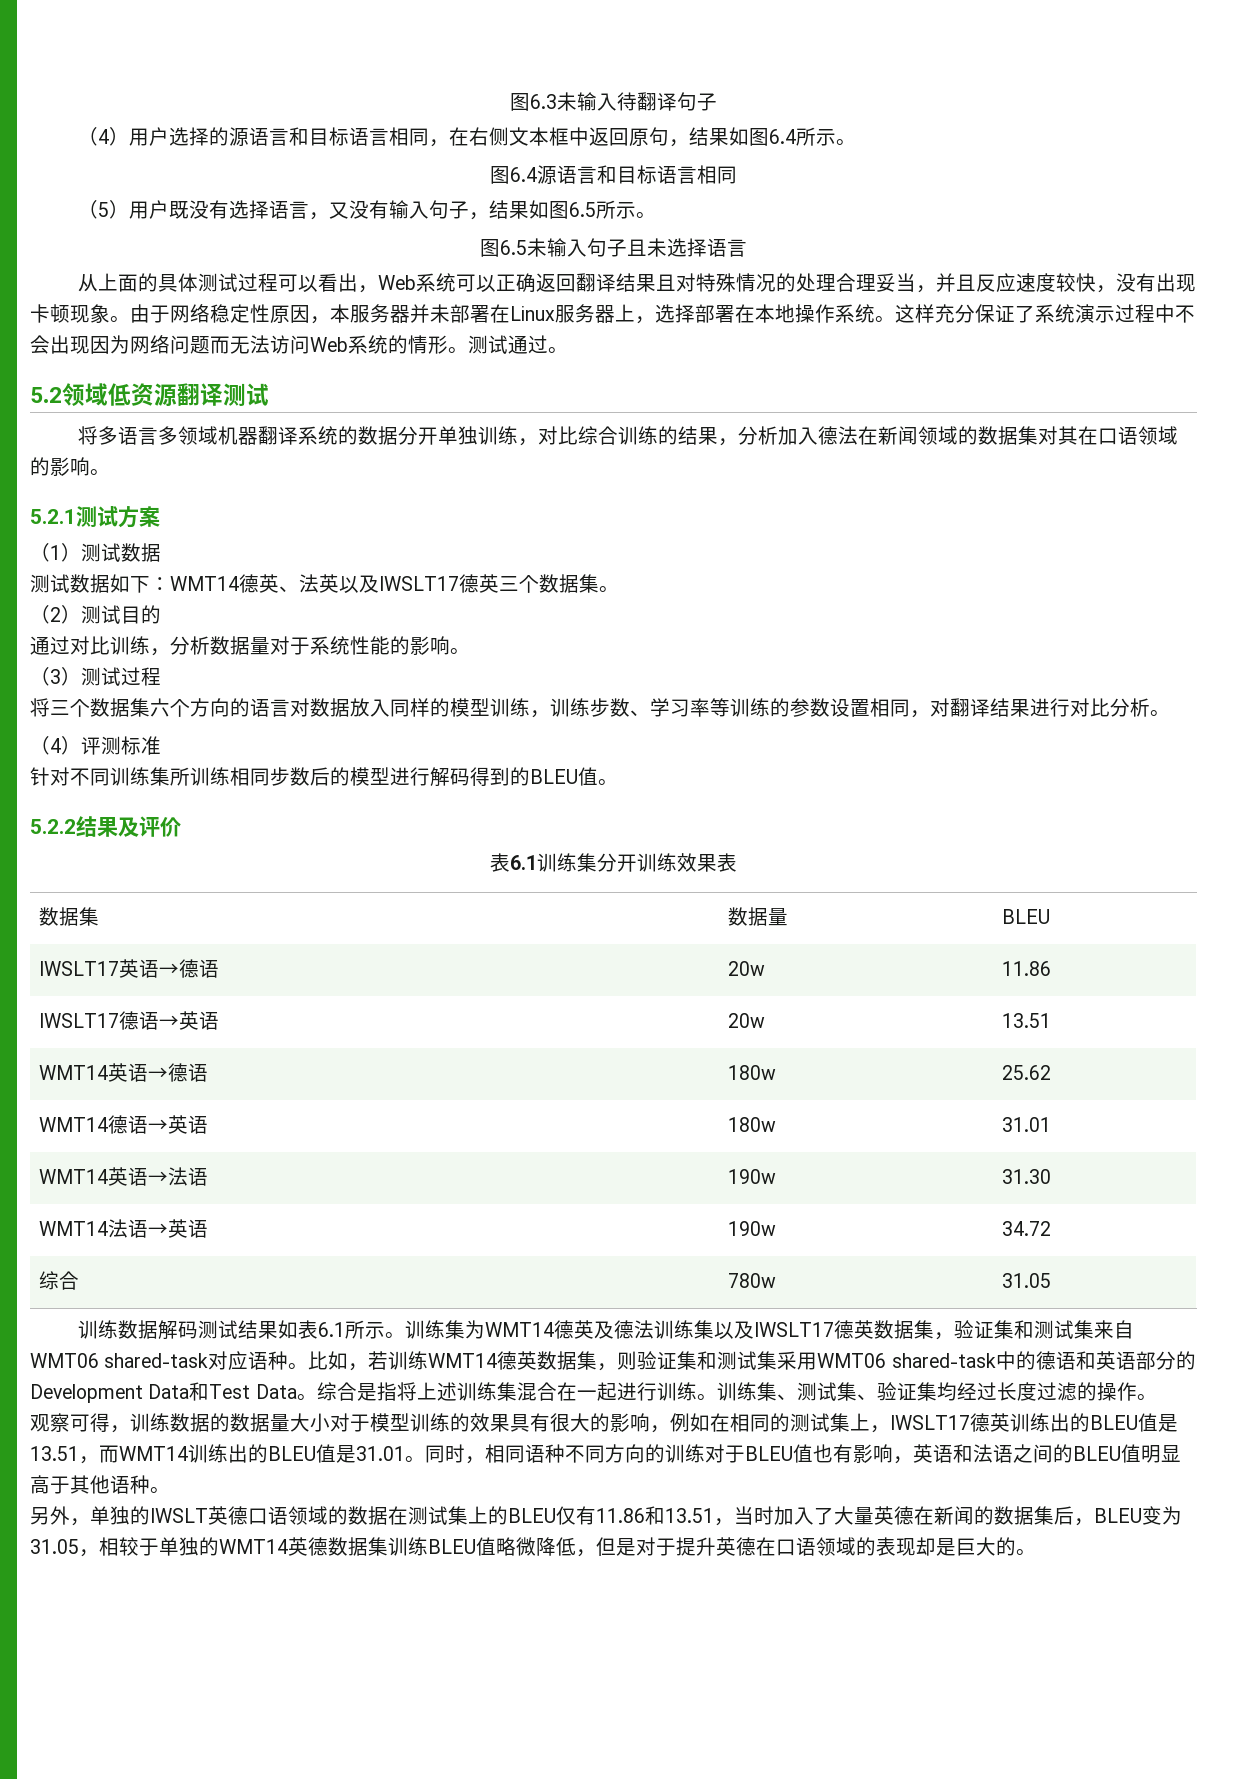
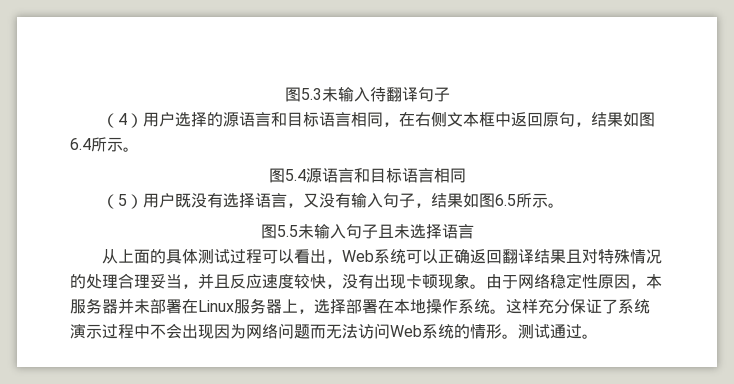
- 图6.3未输入待翻译句子
+ 图5.3未输入待翻译句子
- 图6.4源语言和目标语言相同
+ 图5.4源语言和目标语言相同
- 图6.5未输入句子且未选择语言
+ 图5.5未输入句子且未选择语言
- 5.2领域低资源翻译测试
- 将多语言多领域机器翻译系统的数据分开单独训练，对比综合训练的结果，分析加入德法在新闻领域的数据集对其在口语领域的影响。
- 5.2.1测试方案
- （1）测试数据
- 测试数据如下：WMT14德英、法英以及IWSLT17德英三个数据集。
- （2）测试目的
- 通过对比训练，分析数据量对于系统性能的影响。
- （3）测试过程
- 将三个数据集六个方向的语言对数据放入同样的模型训练，训练步数、学习率等训练的参数设置相同，对翻译结果进行对比分析。
- （4）评测标准
- 针对不同训练集所训练相同步数后的模型进行解码得到的BLEU值。
- 5.2.2结果及评价
- 表6.1训练集分开训练效果表
- 数据集 | 数据量 | BLEU
- IWSLT17英语→德语 | 20w | 11.86
- IWSLT17德语→英语 | 20w | 13.51
- WMT14英语→德语 | 180w | 25.62
- WMT14德语→英语 | 180w | 31.01
- WMT14英语→法语 | 190w | 31.30
- WMT14法语→英语 | 190w | 34.72
- 综合 | 780w | 31.05
- 训练数据解码测试结果如表6.1所示。训练集为WMT14德英及德法训练集以及IWSLT17德英数据集，验证集和测试集来自WMT06 shared-task对应语种。比如，若训练WMT14德英数据集，则验证集和测试集采用WMT06 shared-task中的德语和英语部分的Development Data和Test Data。综合是指将上述训练集混合在一起进行训练。训练集、测试集、验证集均经过长度过滤的操作。
- 观察可得，训练数据的数据量大小对于模型训练的效果具有很大的影响，例如在相同的测试集上，IWSLT17德英训练出的BLEU值是13.51，而WMT14训练出的BLEU值是31.01。同时，相同语种不同方向的训练对于BLEU值也有影响，英语和法语之间的BLEU值明显高于其他语种。
- 另外，单独的IWSLT英德口语领域的数据在测试集上的BLEU仅有11.86和13.51，当时加入了大量英德在新闻的数据集后，BLEU变为31.05，相较于单独的WMT14英德数据集训练BLEU值略微降低，但是对于提升英德在口语领域的表现却是巨大的。

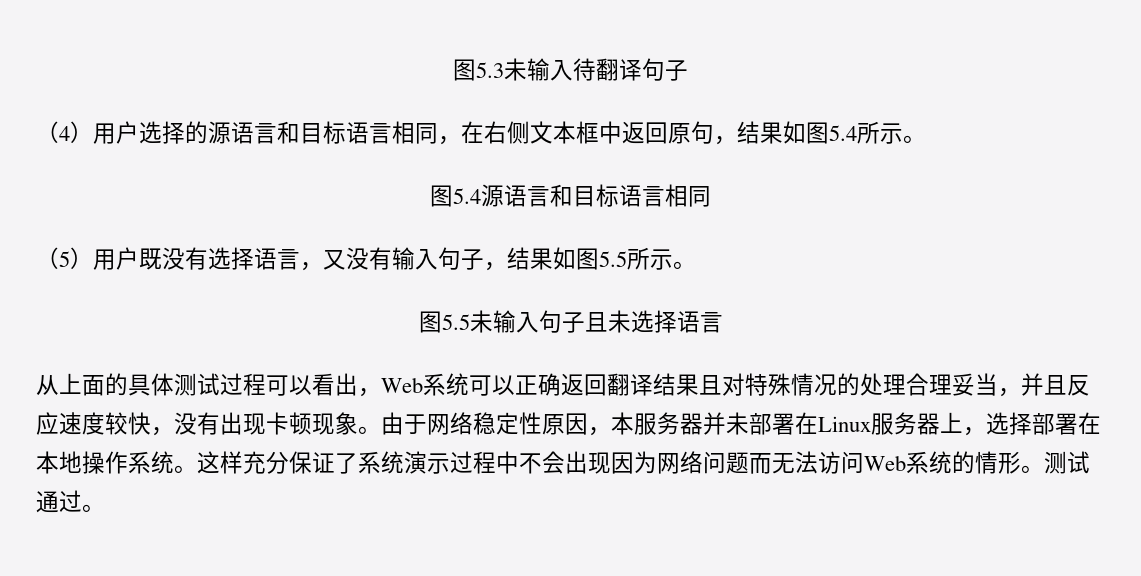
- （4）用户选择的源语言和目标语言相同，在右侧文本框中返回原句，结果如图6.4所示。
+ （4）用户选择的源语言和目标语言相同，在右侧文本框中返回原句，结果如图5.4所示。
- （5）用户既没有选择语言，又没有输入句子，结果如图6.5所示。
+ （5）用户既没有选择语言，又没有输入句子，结果如图5.5所示。

